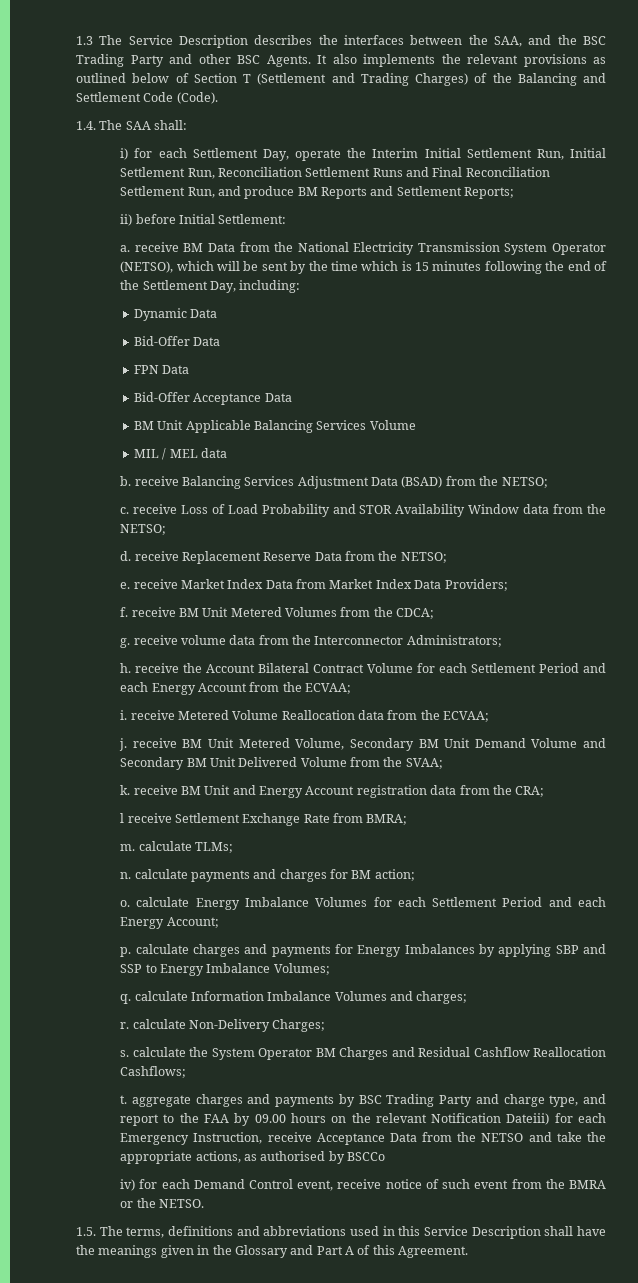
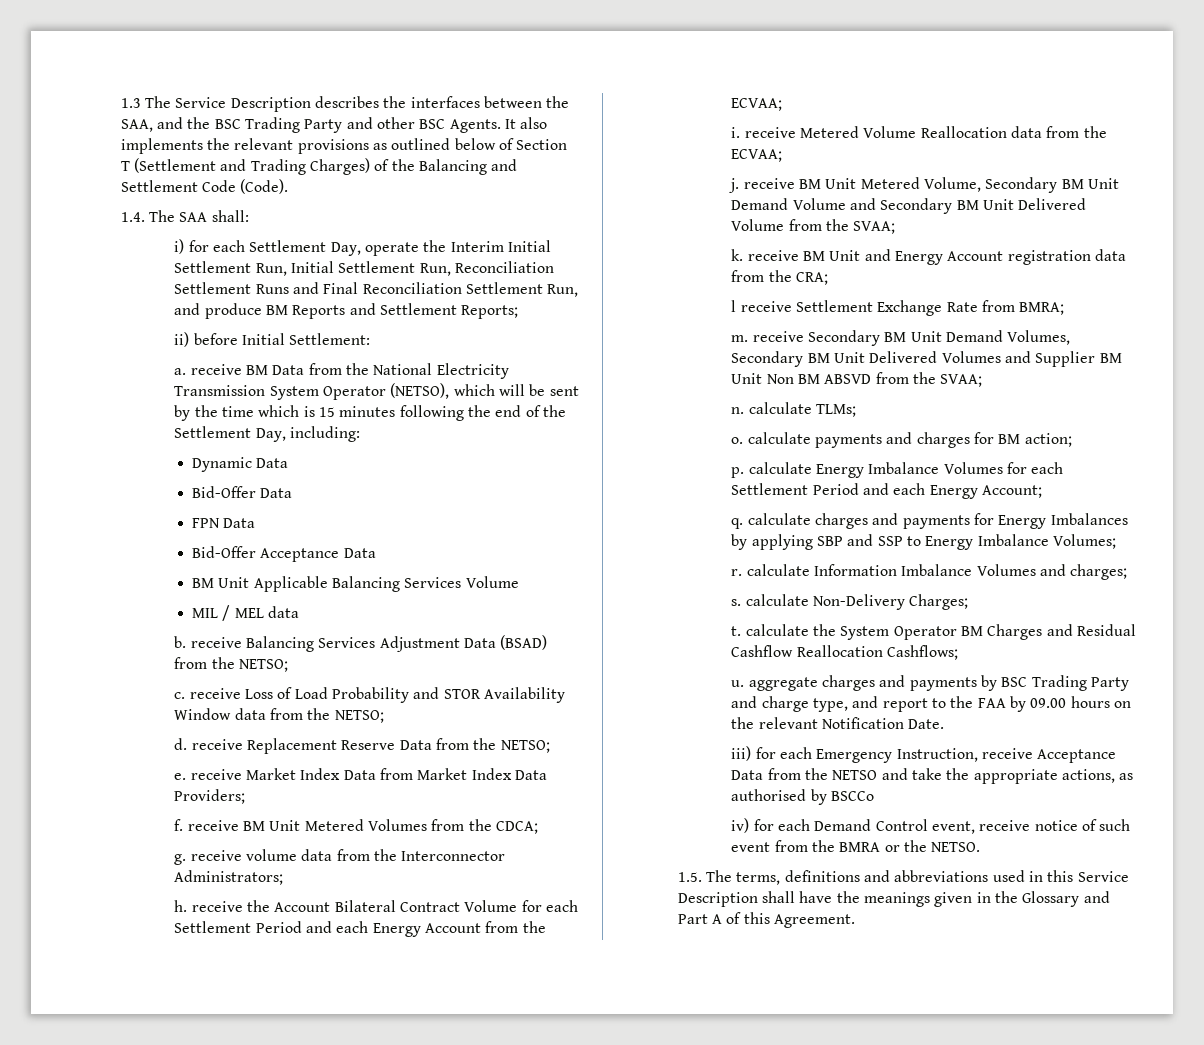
- m. calculate TLMs;
+ m. receive Secondary BM Unit Demand Volumes, Secondary BM Unit Delivered Volumes and Supplier BM Unit Non BM ABSVD from the SVAA;
+ n. calculate TLMs;
- n. calculate payments and charges for BM action;
+ o. calculate payments and charges for BM action;
- o. calculate Energy Imbalance Volumes for each Settlement Period and each Energy Account;
+ p. calculate Energy Imbalance Volumes for each Settlement Period and each Energy Account;
- p. calculate charges and payments for Energy Imbalances by applying SBP and SSP to Energy Imbalance Volumes;
+ q. calculate charges and payments for Energy Imbalances by applying SBP and SSP to Energy Imbalance Volumes;
- q. calculate Information Imbalance Volumes and charges;
+ r. calculate Information Imbalance Volumes and charges;
- r. calculate Non-Delivery Charges;
+ s. calculate Non-Delivery Charges;
- s. calculate the System Operator BM Charges and Residual Cashflow Reallocation Cashflows;
+ t. calculate the System Operator BM Charges and Residual Cashflow Reallocation Cashflows;
- t. aggregate charges and payments by BSC Trading Party and charge type, and report to the FAA by 09.00 hours on the relevant Notification Dateiii) for each Emergency Instruction, receive Acceptance Data from the NETSO and take the appropriate actions, as authorised by BSCCo
+ u. aggregate charges and payments by BSC Trading Party and charge type, and report to the FAA by 09.00 hours on the relevant Notification Date.
+ iii) for each Emergency Instruction, receive Acceptance Data from the NETSO and take the appropriate actions, as authorised by BSCCo

